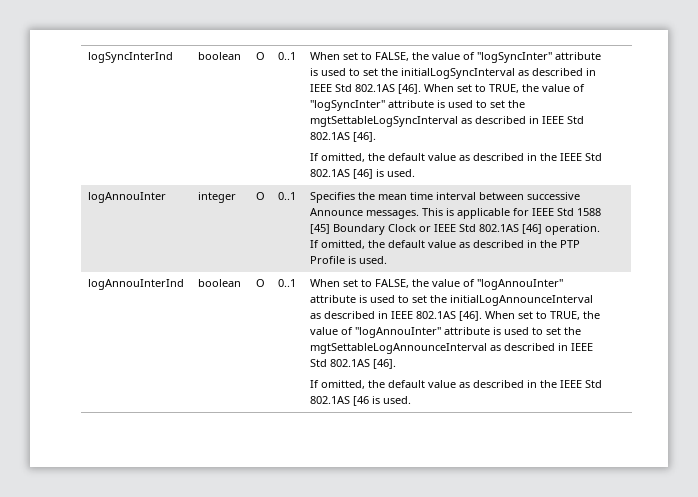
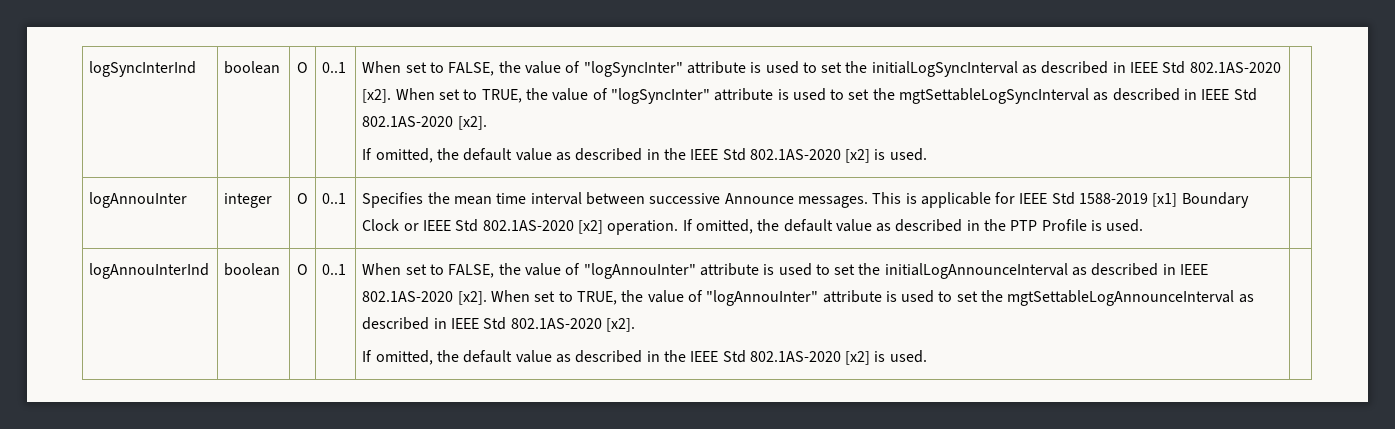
- When set to FALSE, the value of "logSyncInter" attribute is used to set the initialLogSyncInterval as described in IEEE Std 802.1AS [46].
+ When set to FALSE, the value of "logSyncInter" attribute is used to set the initialLogSyncInterval as described in IEEE Std 802.1AS-2020 [x2].
- When set to TRUE, the value of "logSyncInter" attribute is used to set the mgtSettableLogSyncInterval as described in IEEE Std 802.1AS [46].
- If omitted, the default value as described in the IEEE Std 802.1AS [46] is used.
+ When set to TRUE, the value of "logSyncInter" attribute is used to set the mgtSettableLogSyncInterval as described in IEEE Std 802.1AS-2020 [x2].
+ If omitted, the default value as described in the IEEE Std 802.1AS-2020 [x2] is used.
- This is applicable for IEEE Std 1588 [45] Boundary Clock or IEEE Std 802.1AS [46] operation.
+ This is applicable for IEEE Std 1588-2019 [x1] Boundary Clock or IEEE Std 802.1AS-2020 [x2] operation.
- When set to FALSE, the value of "logAnnouInter" attribute is used to set the initialLogAnnounceInterval as described in IEEE 802.1AS [46].
+ When set to FALSE, the value of "logAnnouInter" attribute is used to set the initialLogAnnounceInterval as described in IEEE 802.1AS-2020 [x2].
- When set to TRUE, the value of "logAnnouInter" attribute is used to set the mgtSettableLogAnnounceInterval as described in IEEE Std 802.1AS [46].
- If omitted, the default value as described in the IEEE Std 802.1AS [46 is used.
+ When set to TRUE, the value of "logAnnouInter" attribute is used to set the mgtSettableLogAnnounceInterval as described in IEEE Std 802.1AS-2020 [x2].
+ If omitted, the default value as described in the IEEE Std 802.1AS-2020 [x2] is used.

